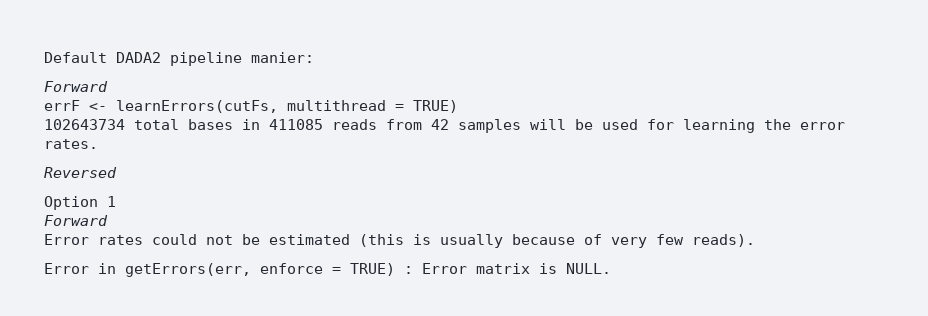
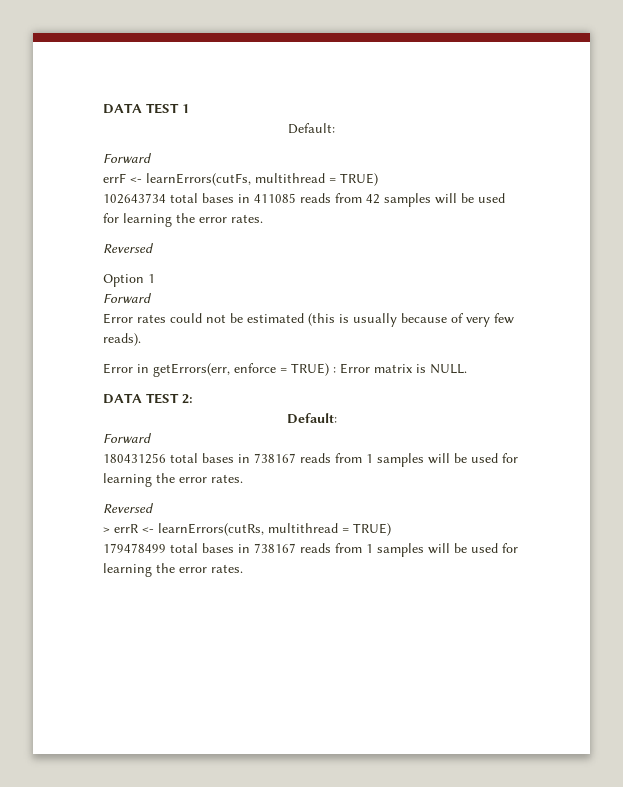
- Default DADA2 pipeline manier:
+ DATA TEST 1
+ Default:
+ DATA TEST 2:
+ Default:
+ Forward
+ 180431256 total bases in 738167 reads from 1 samples will be used for learning the error rates.
+ Reversed
+ > errR <- learnErrors(cutRs, multithread = TRUE)
+ 179478499 total bases in 738167 reads from 1 samples will be used for learning the error rates.

